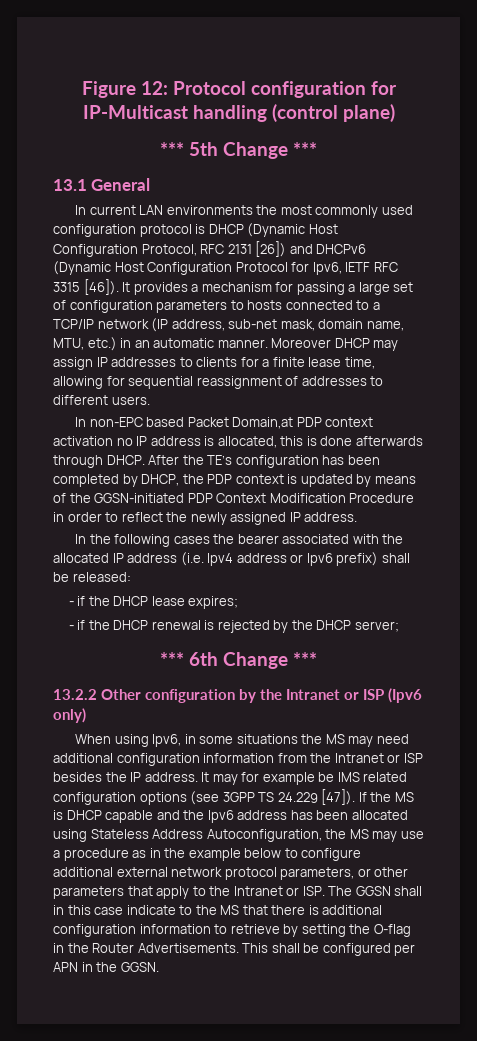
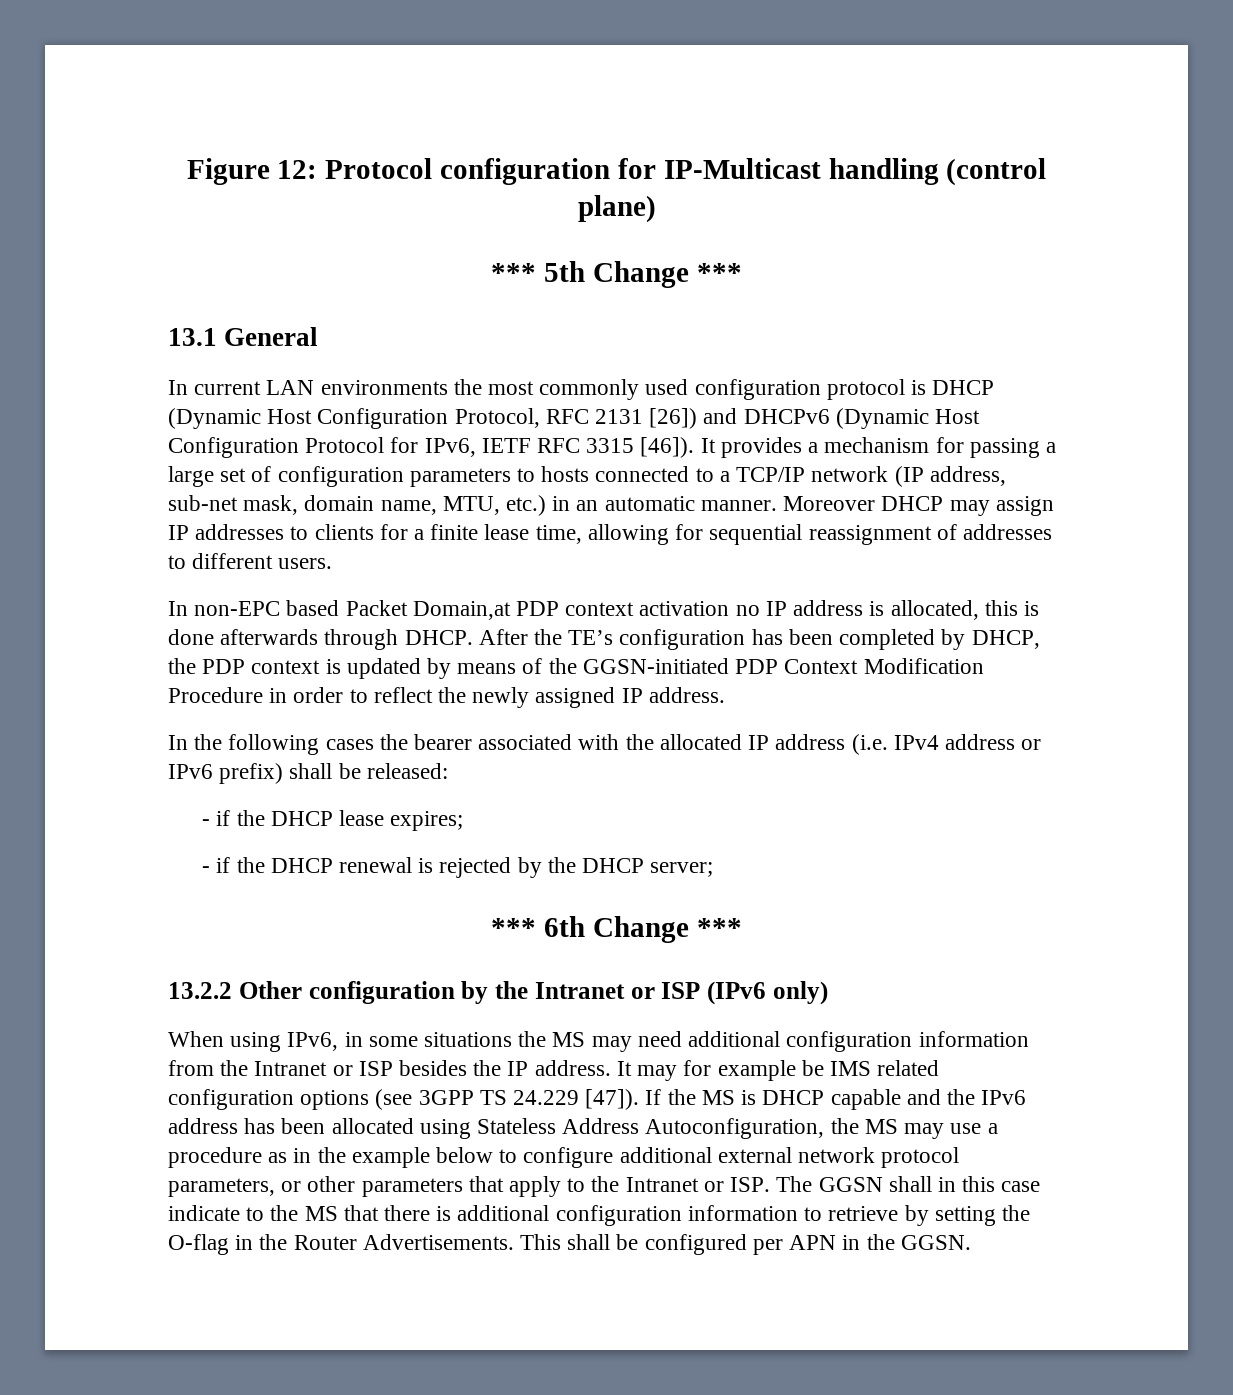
- In current LAN environments the most commonly used configuration protocol is DHCP (Dynamic Host Configuration Protocol, RFC 2131 [26]) and DHCPv6 (Dynamic Host Configuration Protocol for Ipv6, IETF RFC 3315 [46]).
+ In current LAN environments the most commonly used configuration protocol is DHCP (Dynamic Host Configuration Protocol, RFC 2131 [26]) and DHCPv6 (Dynamic Host Configuration Protocol for IPv6, IETF RFC 3315 [46]).
- In the following cases the bearer associated with the allocated IP address (i.e. Ipv4 address or Ipv6 prefix) shall be released:
+ In the following cases the bearer associated with the allocated IP address (i.e. IPv4 address or IPv6 prefix) shall be released:
- 13.2.2 Other configuration by the Intranet or ISP (Ipv6 only)
+ 13.2.2 Other configuration by the Intranet or ISP (IPv6 only)
- When using Ipv6, in some situations the MS may need additional configuration information from the Intranet or ISP besides the IP address.
+ When using IPv6, in some situations the MS may need additional configuration information from the Intranet or ISP besides the IP address.
- If the MS is DHCP capable and the Ipv6 address has been allocated using Stateless Address Autoconfiguration, the MS may use a procedure as in the example below to configure additional external network protocol parameters, or other parameters that apply to the Intranet or ISP. The GGSN shall in this case indicate to the MS that there is additional configuration information to retrieve by setting the O-flag in the Router Advertisements.
+ If the MS is DHCP capable and the IPv6 address has been allocated using Stateless Address Autoconfiguration, the MS may use a procedure as in the example below to configure additional external network protocol parameters, or other parameters that apply to the Intranet or ISP. The GGSN shall in this case indicate to the MS that there is additional configuration information to retrieve by setting the O-flag in the Router Advertisements.

